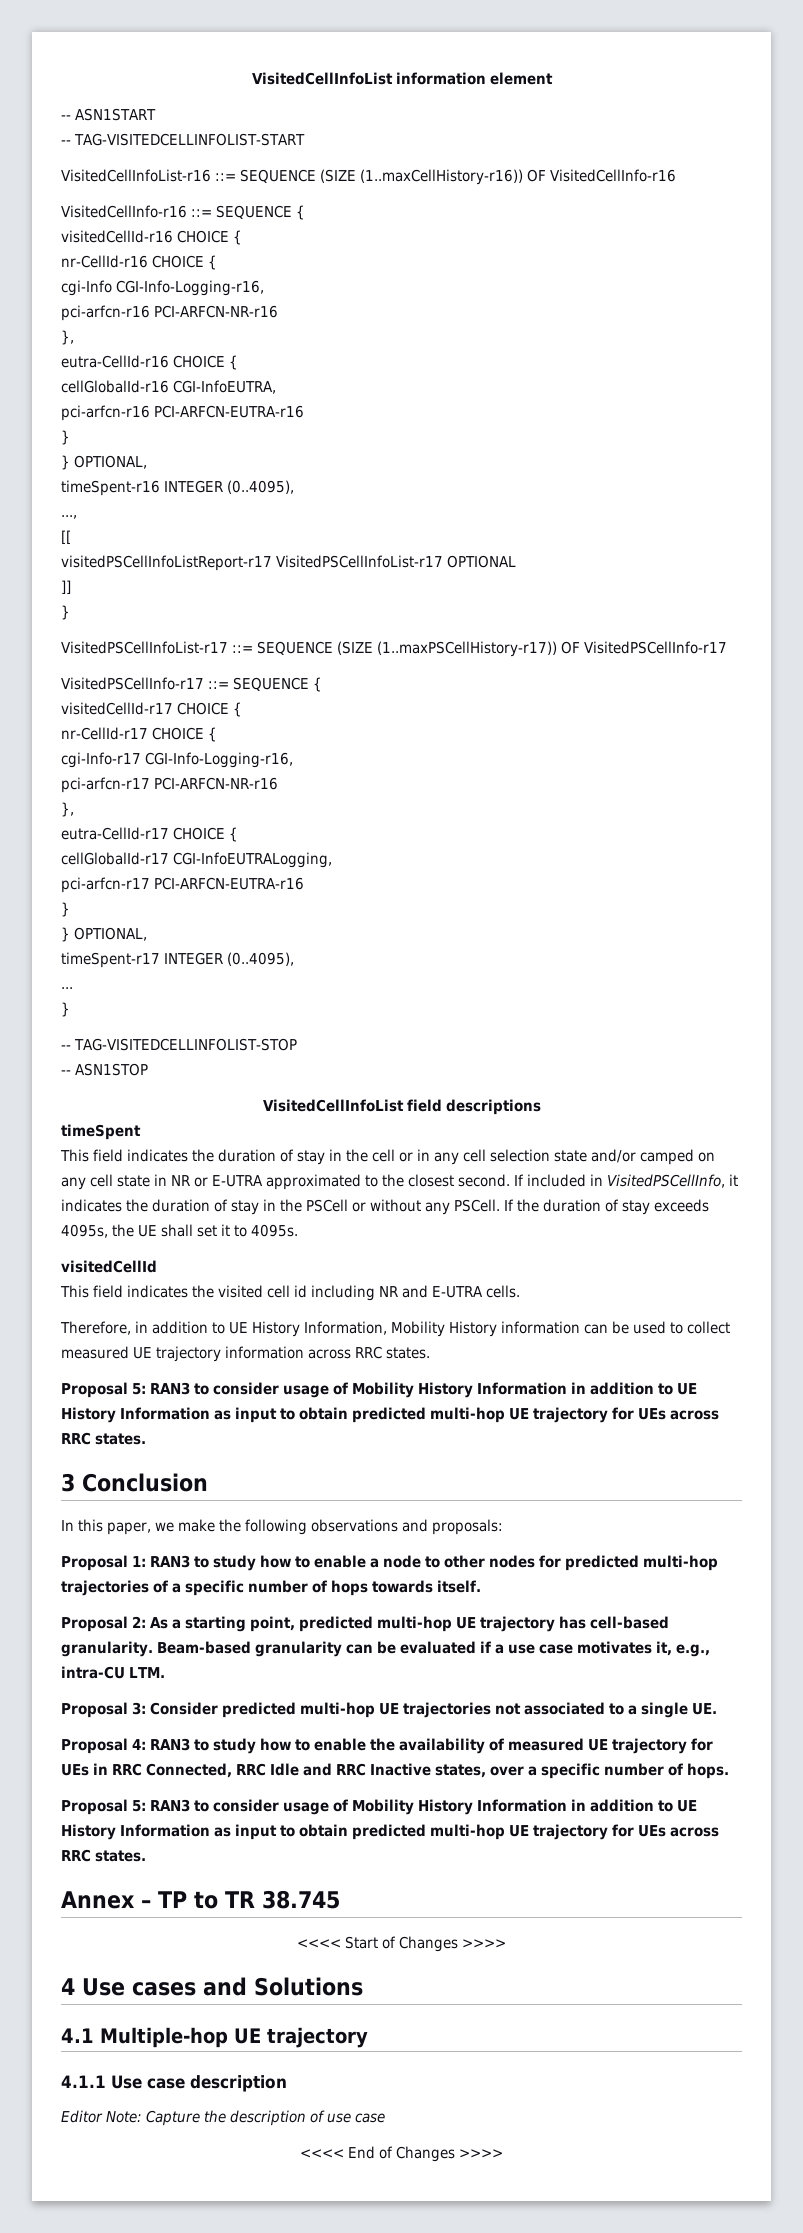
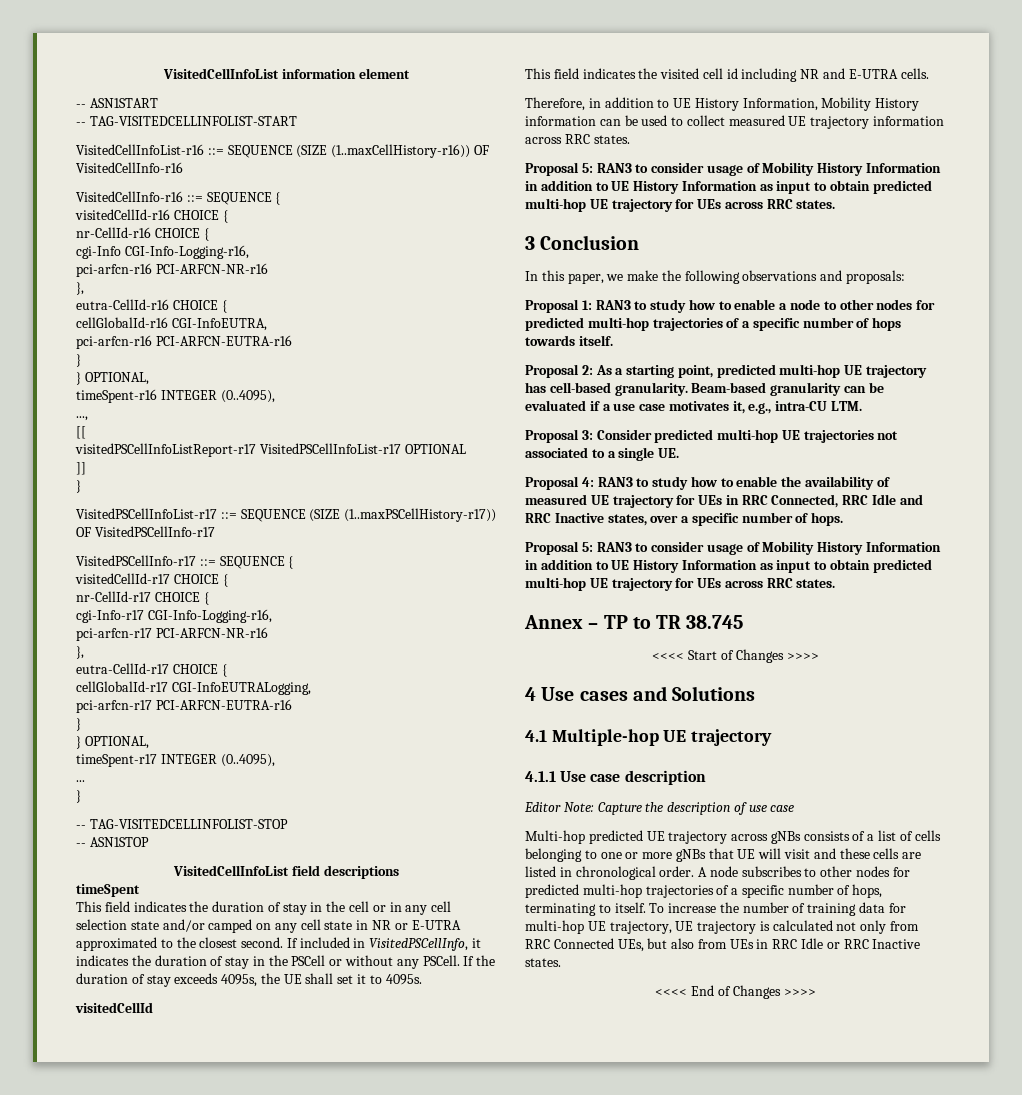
+ Multi-hop predicted UE trajectory across gNBs consists of a list of cells belonging to one or more gNBs that UE will visit and these cells are listed in chronological order. A node subscribes to other nodes for predicted multi-hop trajectories of a specific number of hops, terminating to itself. To increase the number of training data for multi-hop UE trajectory, UE trajectory is calculated not only from RRC Connected UEs, but also from UEs in RRC Idle or RRC Inactive states.

